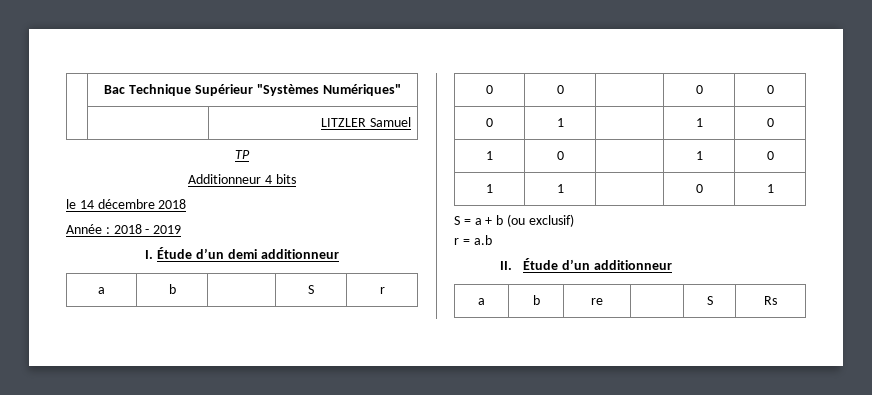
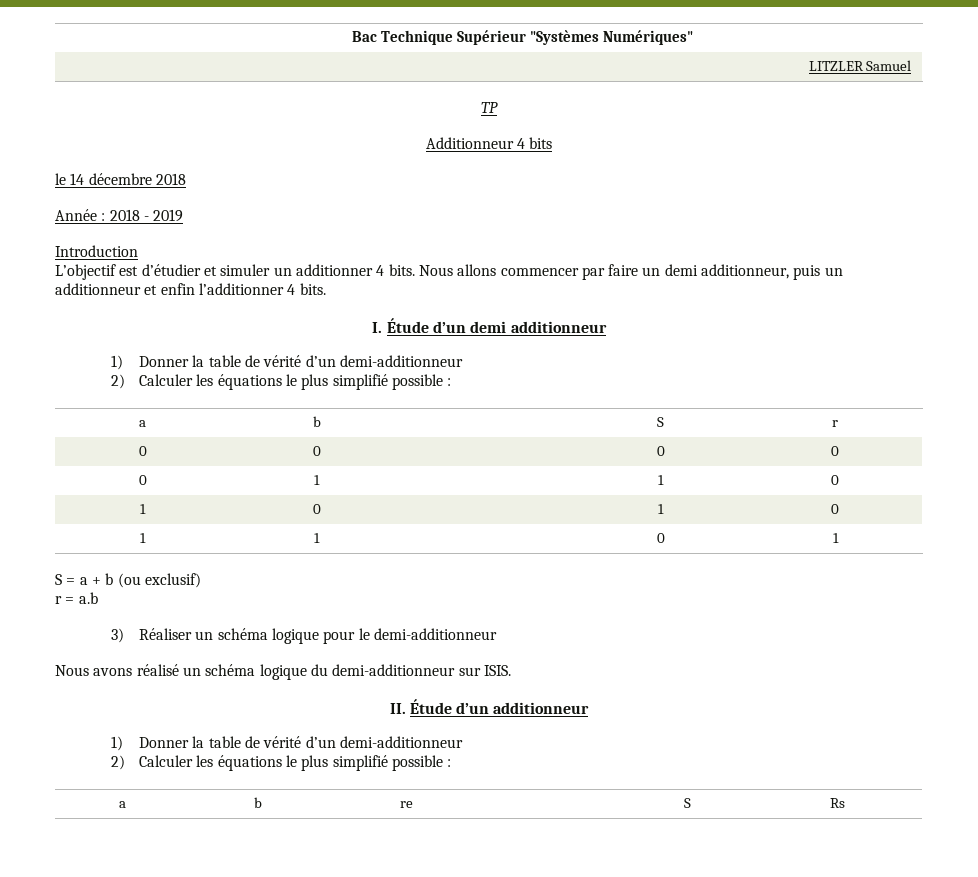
+ Introduction
+ L’objectif est d’étudier et simuler un additionner 4 bits. Nous allons commencer par faire un demi additionneur, puis un additionneur et enfin l’additionner 4 bits.
  I. Étude d’un demi additionneur
+ 1) Donner la table de vérité d’un demi-additionneur
+ 2) Calculer les équations le plus simplifié possible :
+ 3) Réaliser un schéma logique pour le demi-additionneur
+ Nous avons réalisé un schéma logique du demi-additionneur sur ISIS.
  II. Étude d’un additionneur
+ 1) Donner la table de vérité d’un demi-additionneur
+ 2) Calculer les équations le plus simplifié possible :

